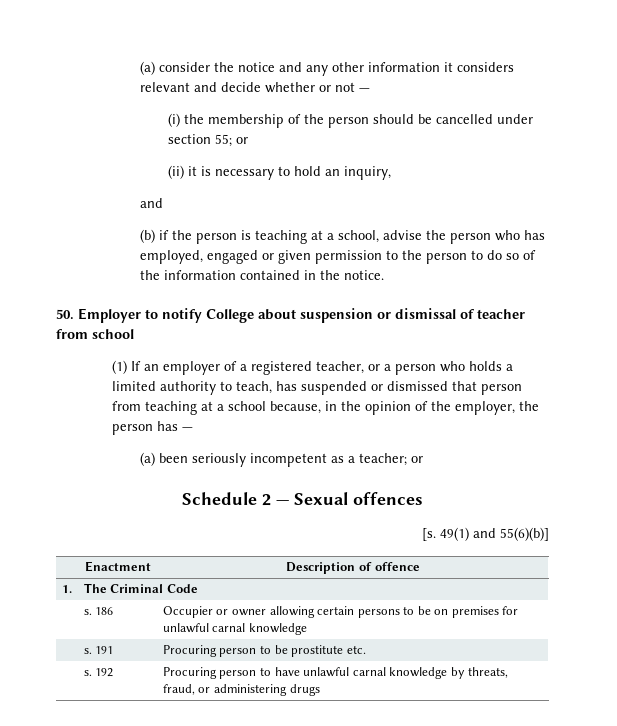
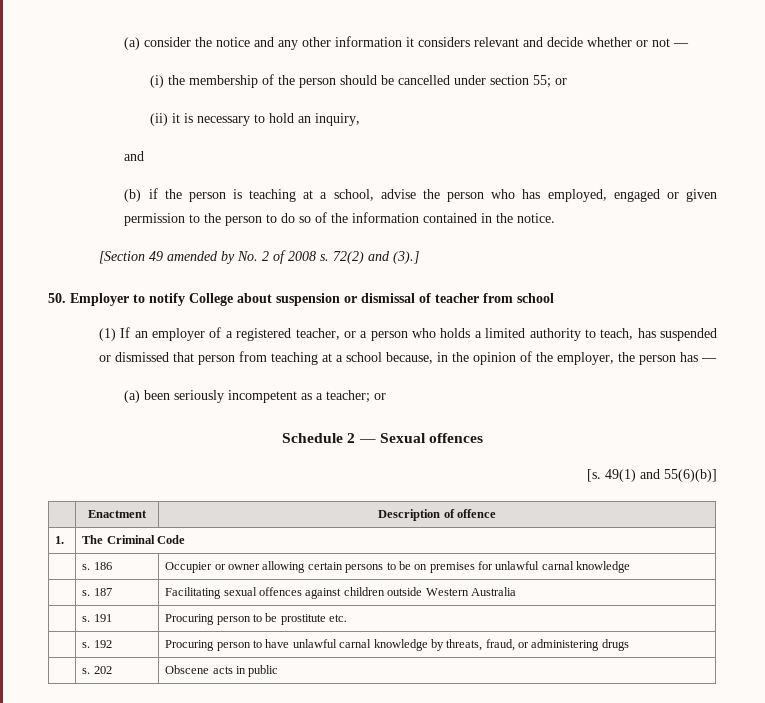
+ [Section 49 amended by No. 2 of 2008 s. 72(2) and (3).]
+ | s. 187 | Facilitating sexual offences against children outside Western Australia
+ | s. 202 | Obscene acts in public

